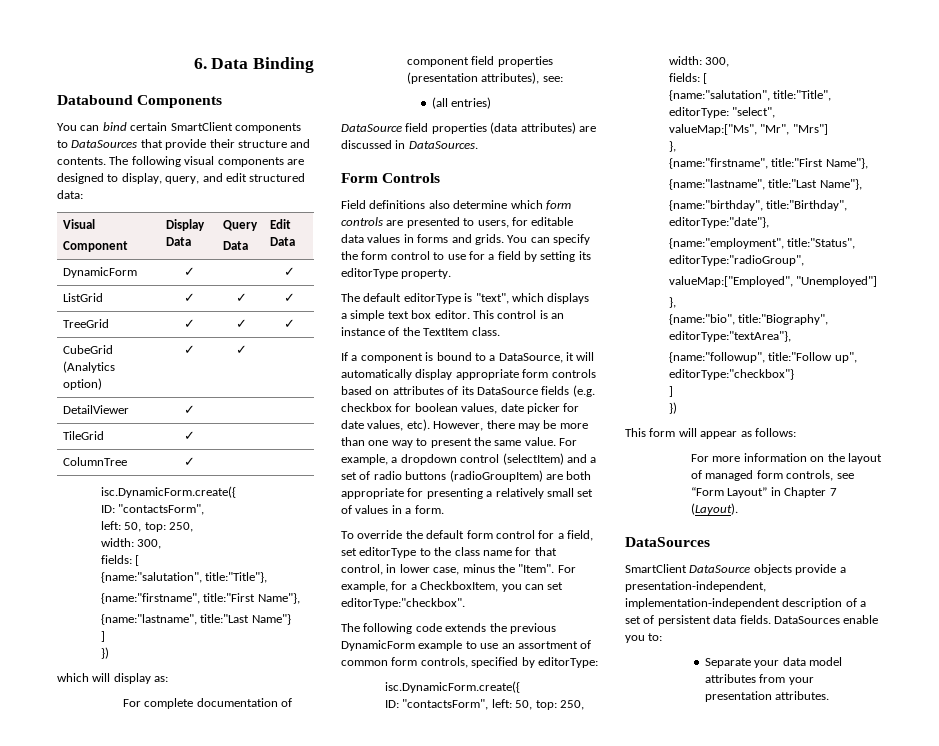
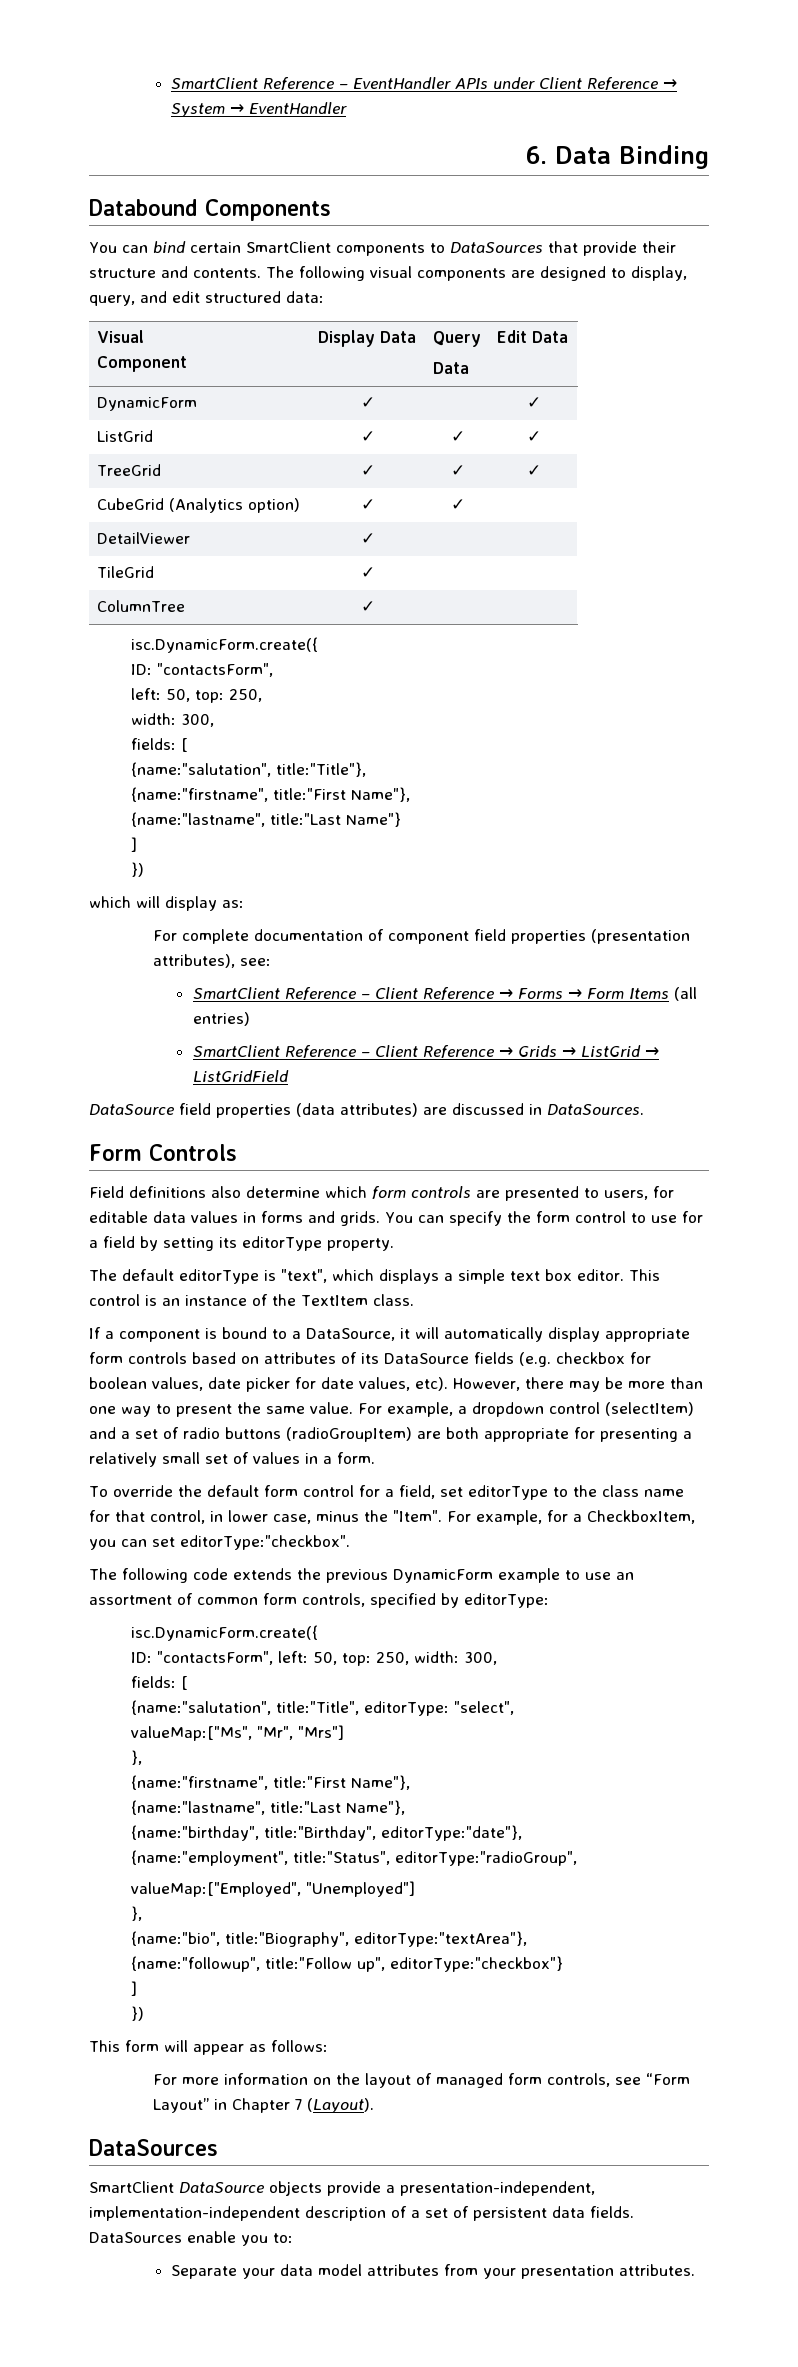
+ SmartClient Reference – EventHandler APIs under Client Reference → System → EventHandler
- (all entries)
+ SmartClient Reference – Client Reference → Forms → Form Items (all entries)
+ SmartClient Reference – Client Reference → Grids → ListGrid → ListGridField

